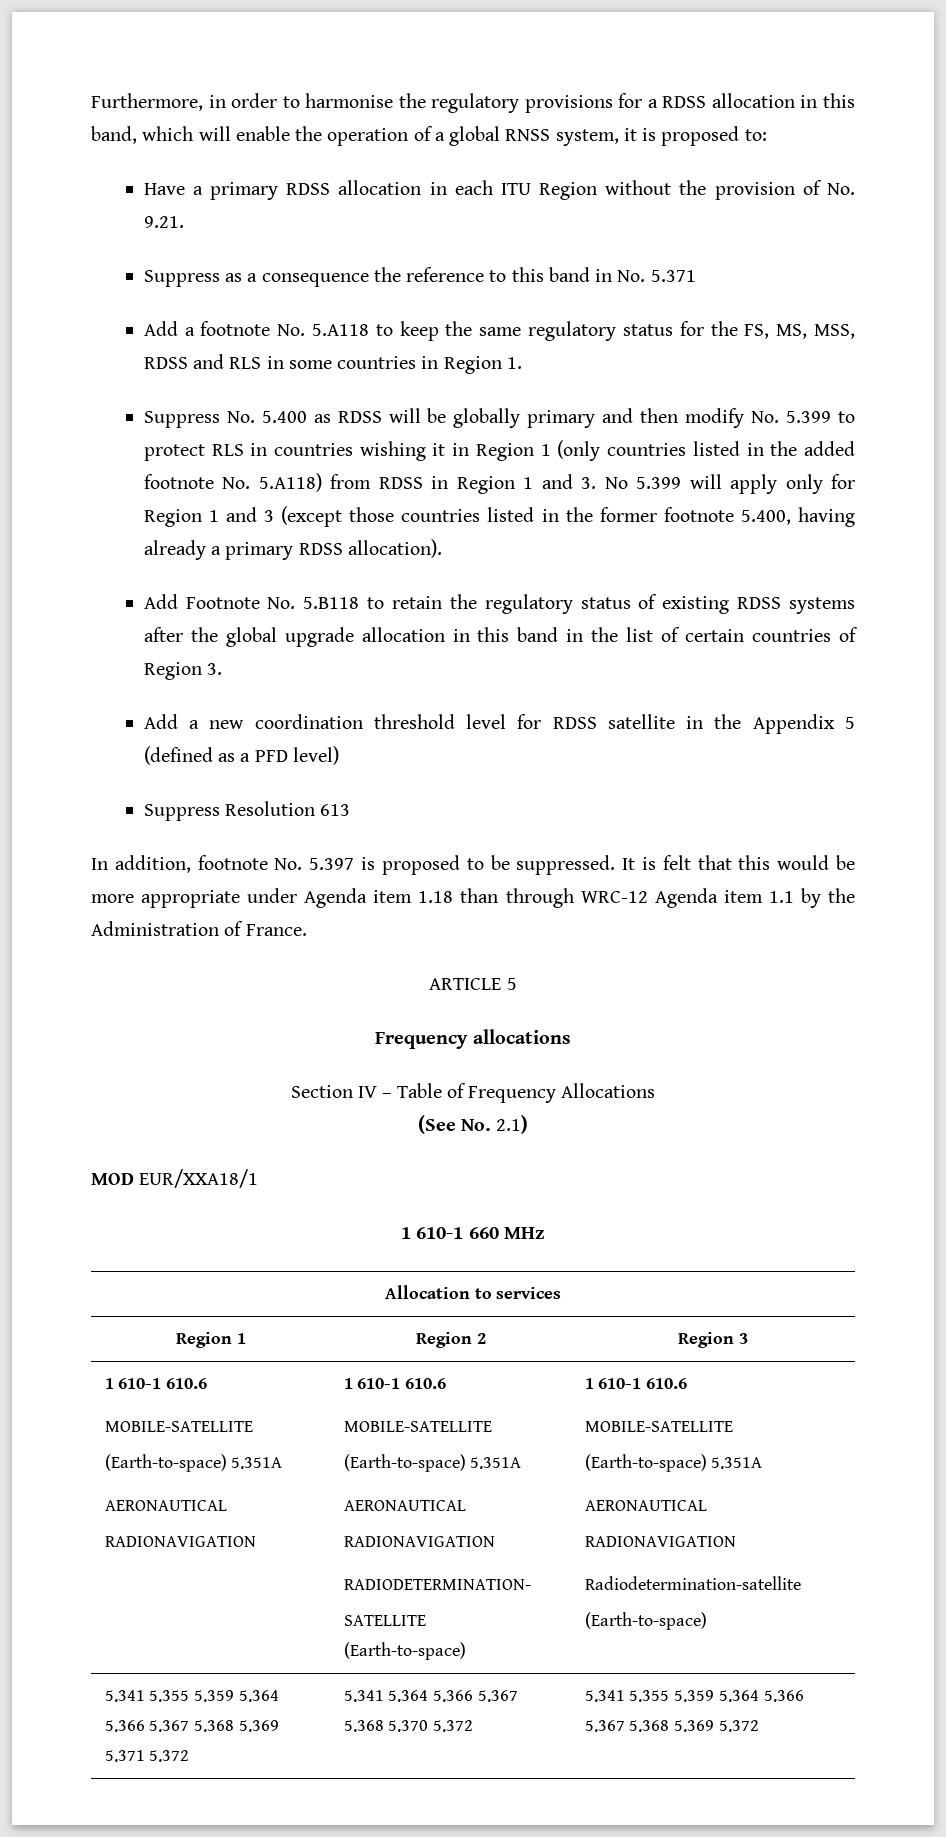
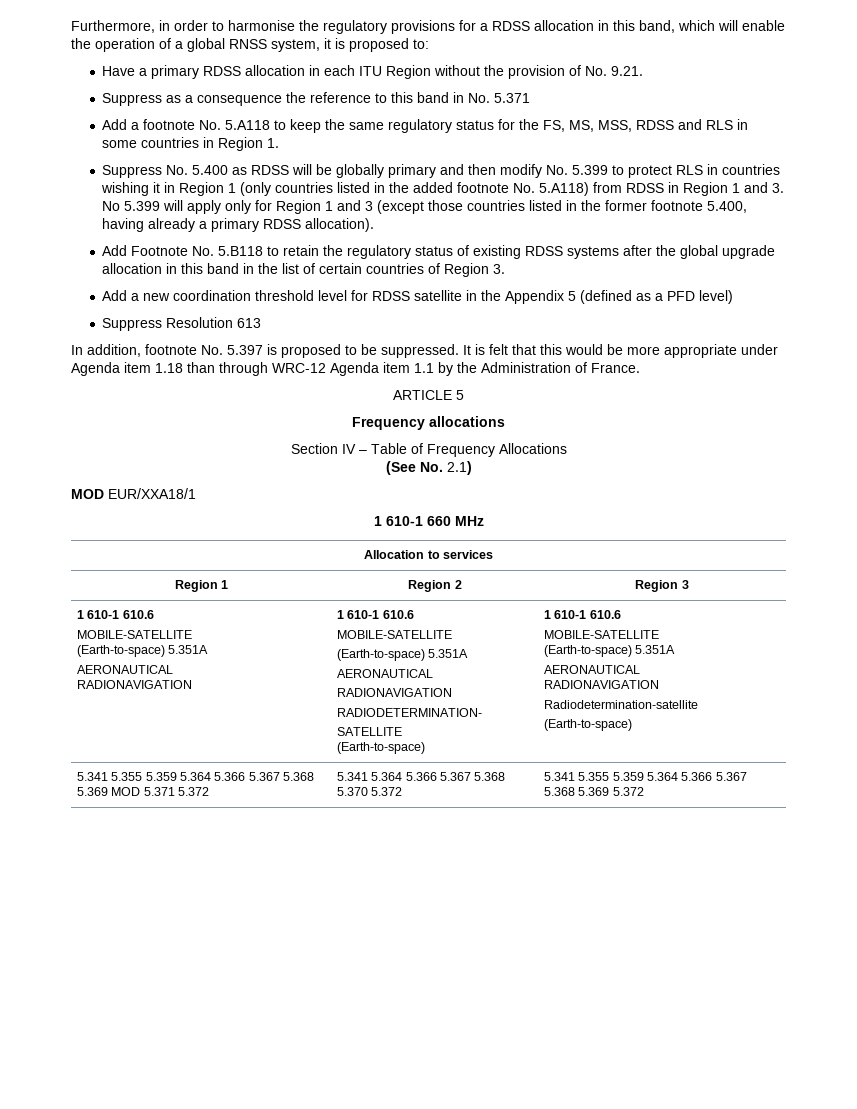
- 5.341 5.355 5.359 5.364 5.366 5.367 5.368 5.369 5.371 5.372 | 5.341 5.364 5.366 5.367 5.368 5.370 5.372 | 5.341 5.355 5.359 5.364 5.366 5.367 5.368 5.369 5.372
+ 5.341 5.355 5.359 5.364 5.366 5.367 5.368 5.369 MOD 5.371 5.372 | 5.341 5.364 5.366 5.367 5.368 5.370 5.372 | 5.341 5.355 5.359 5.364 5.366 5.367 5.368 5.369 5.372

